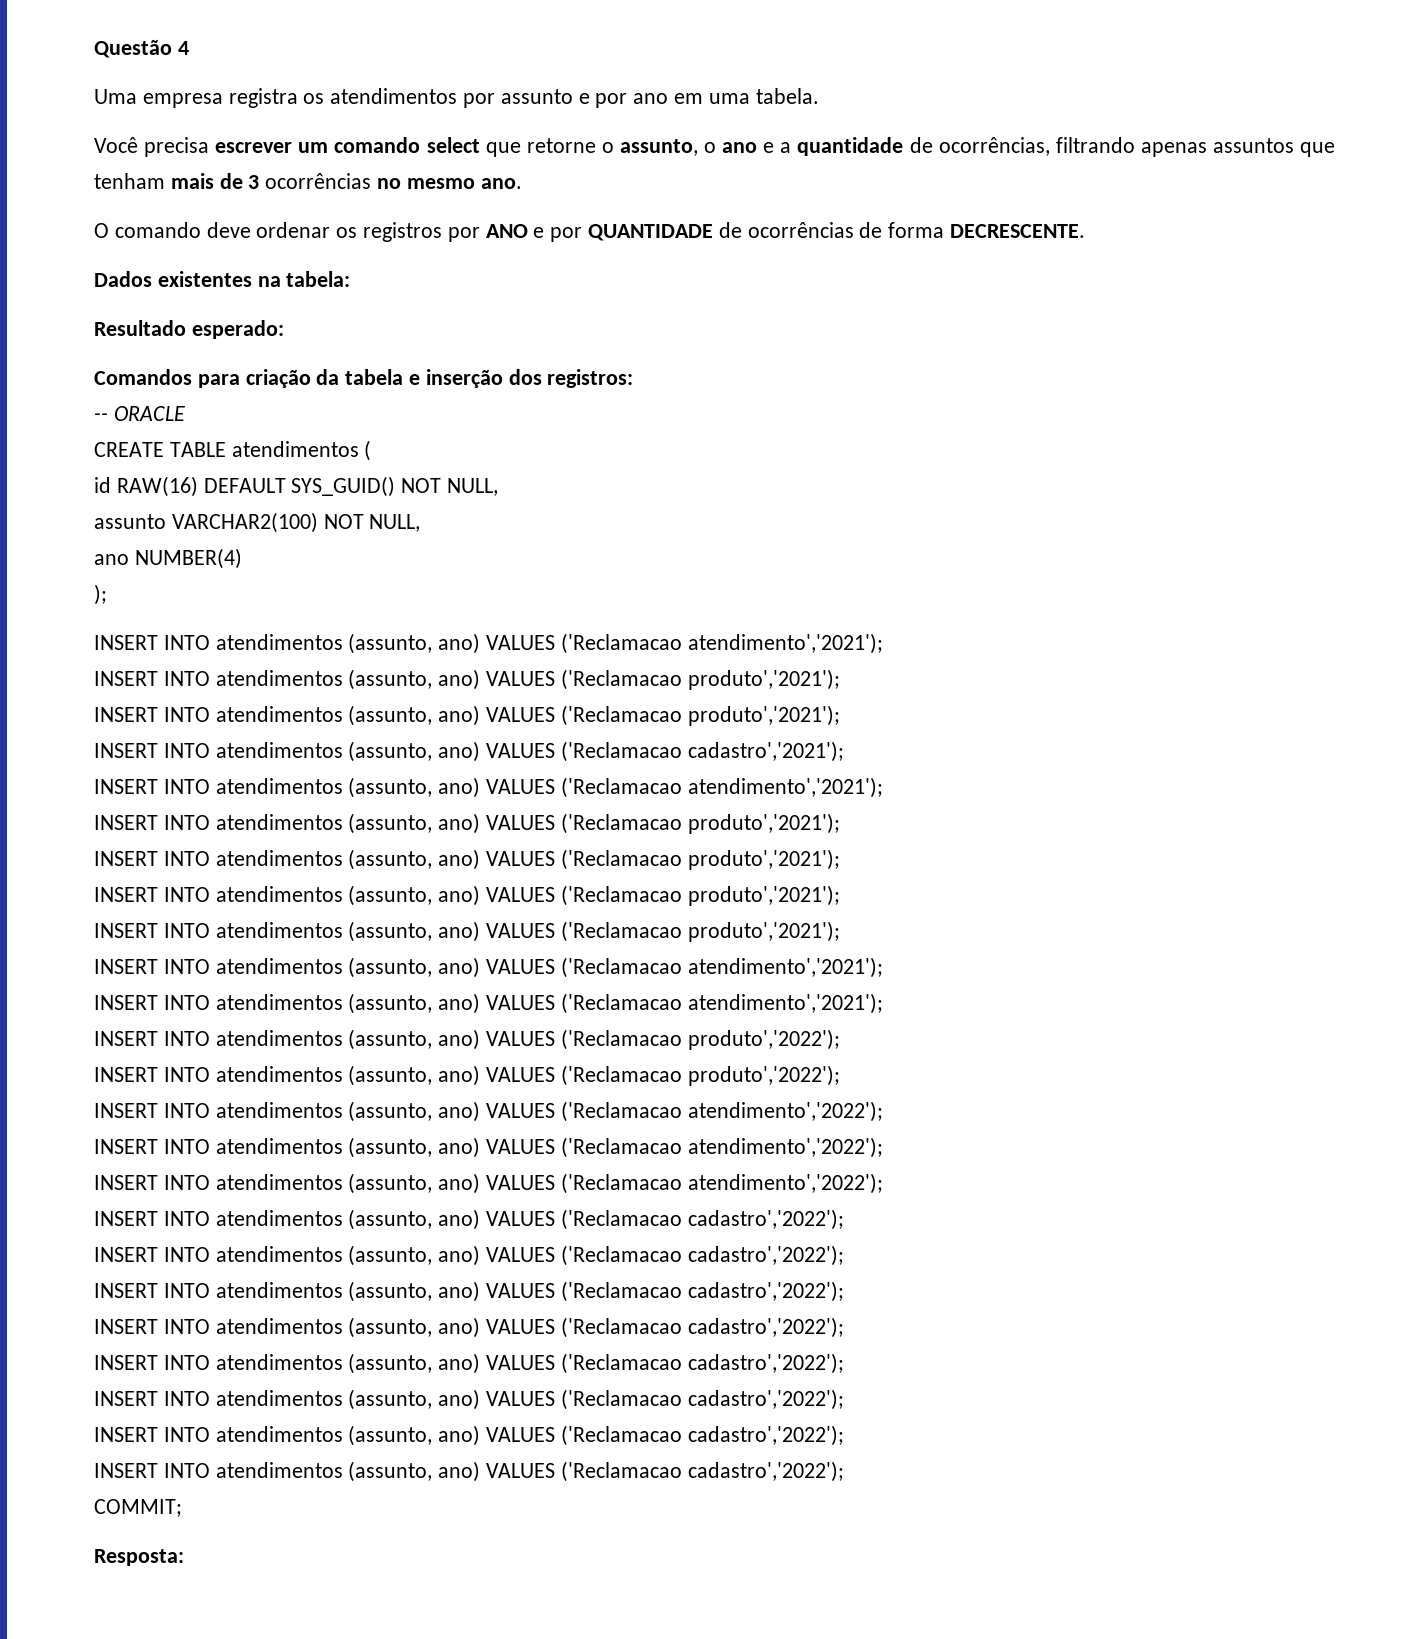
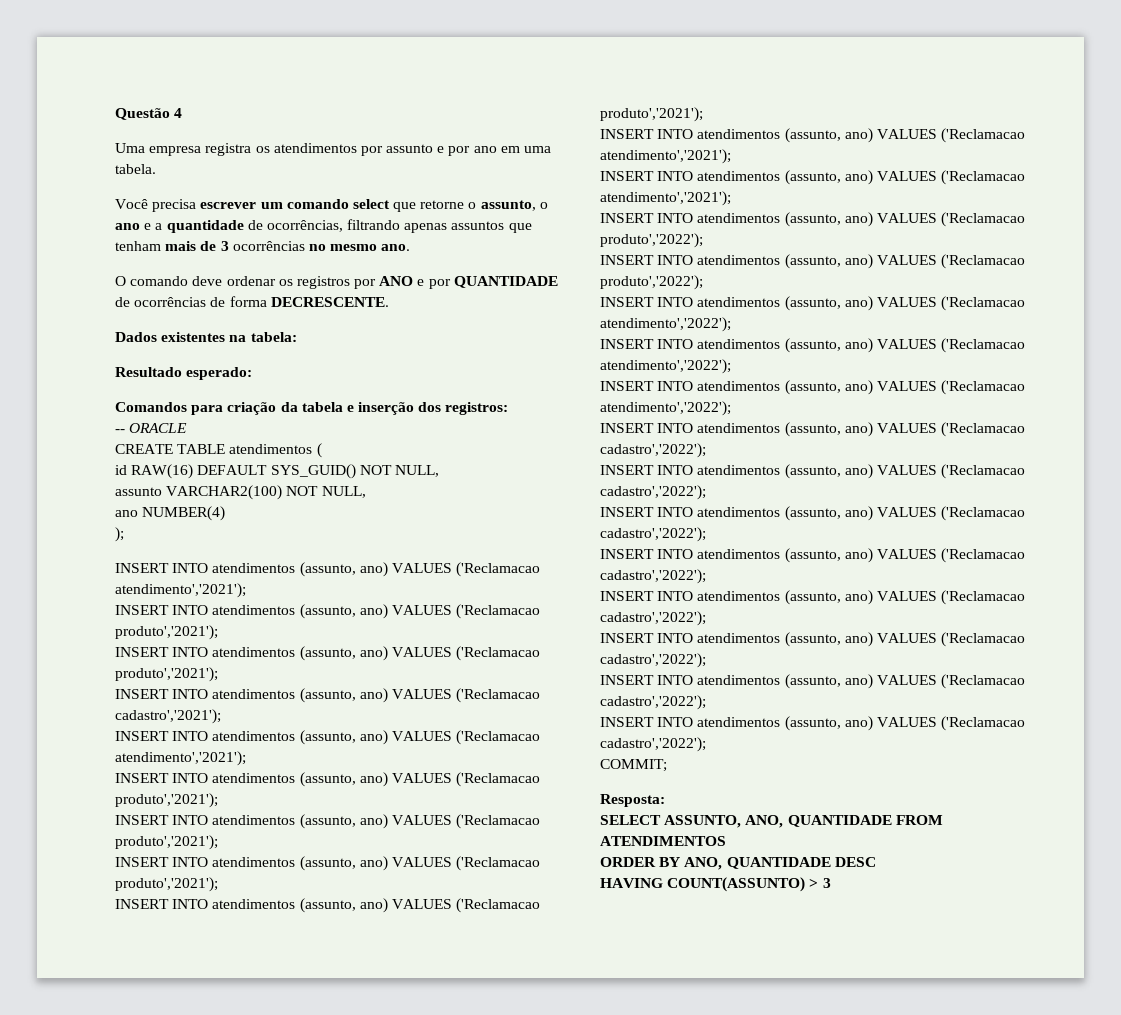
+ SELECT ASSUNTO, ANO, QUANTIDADE FROM ATENDIMENTOS
+ ORDER BY ANO, QUANTIDADE DESC
+ HAVING COUNT(ASSUNTO) > 3

